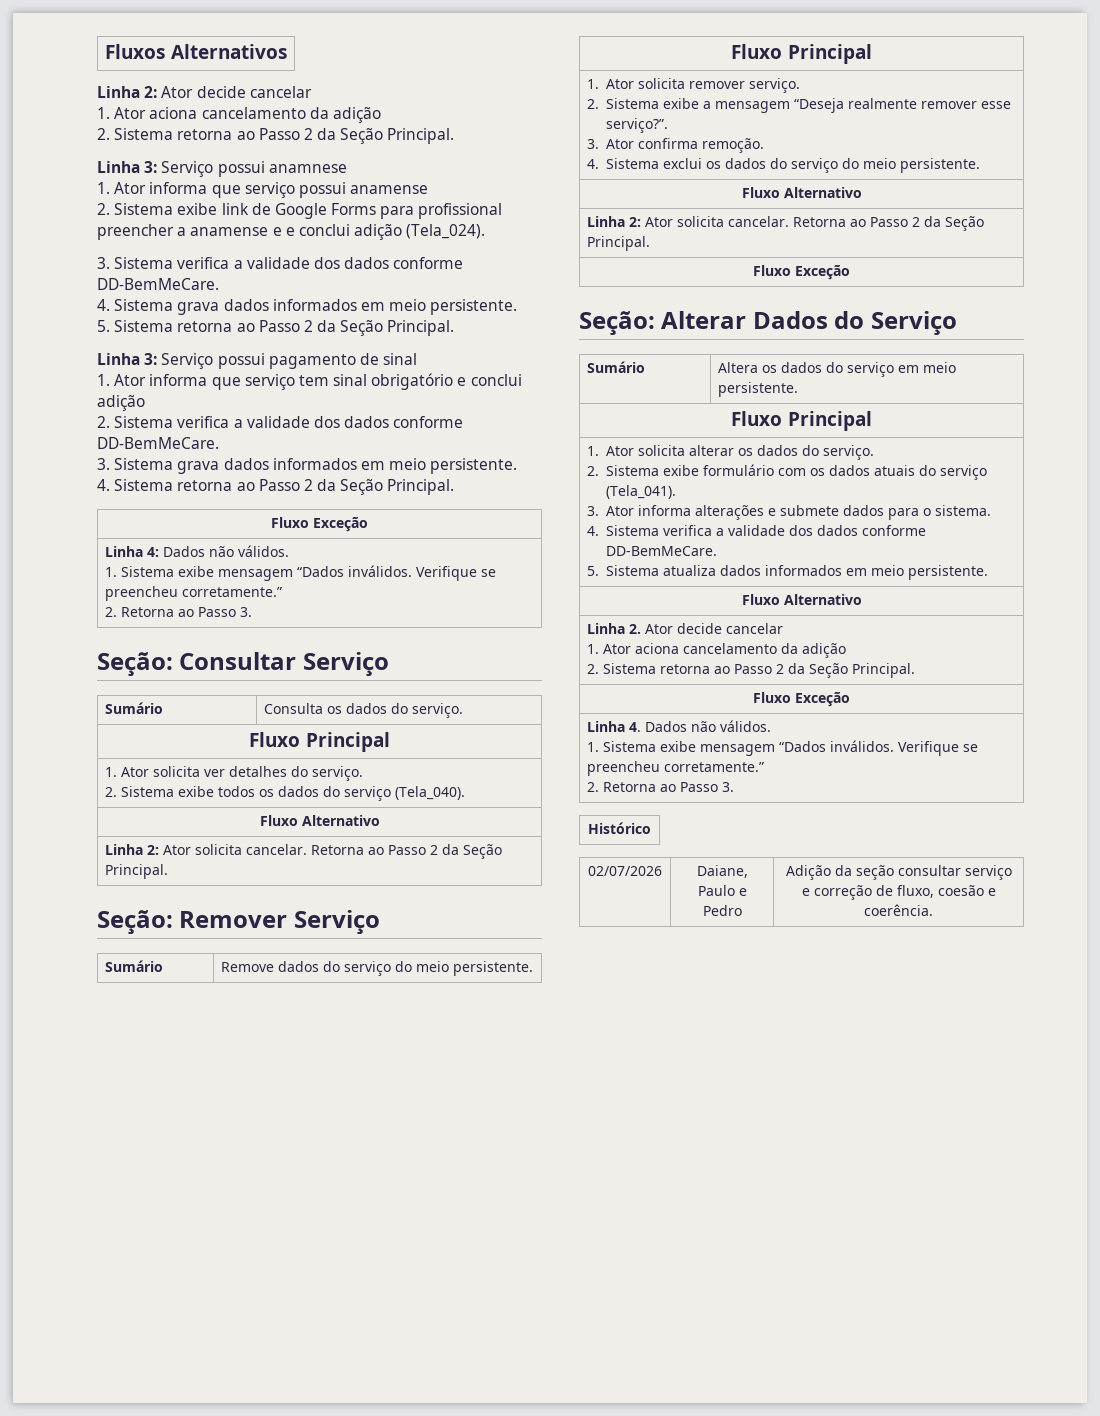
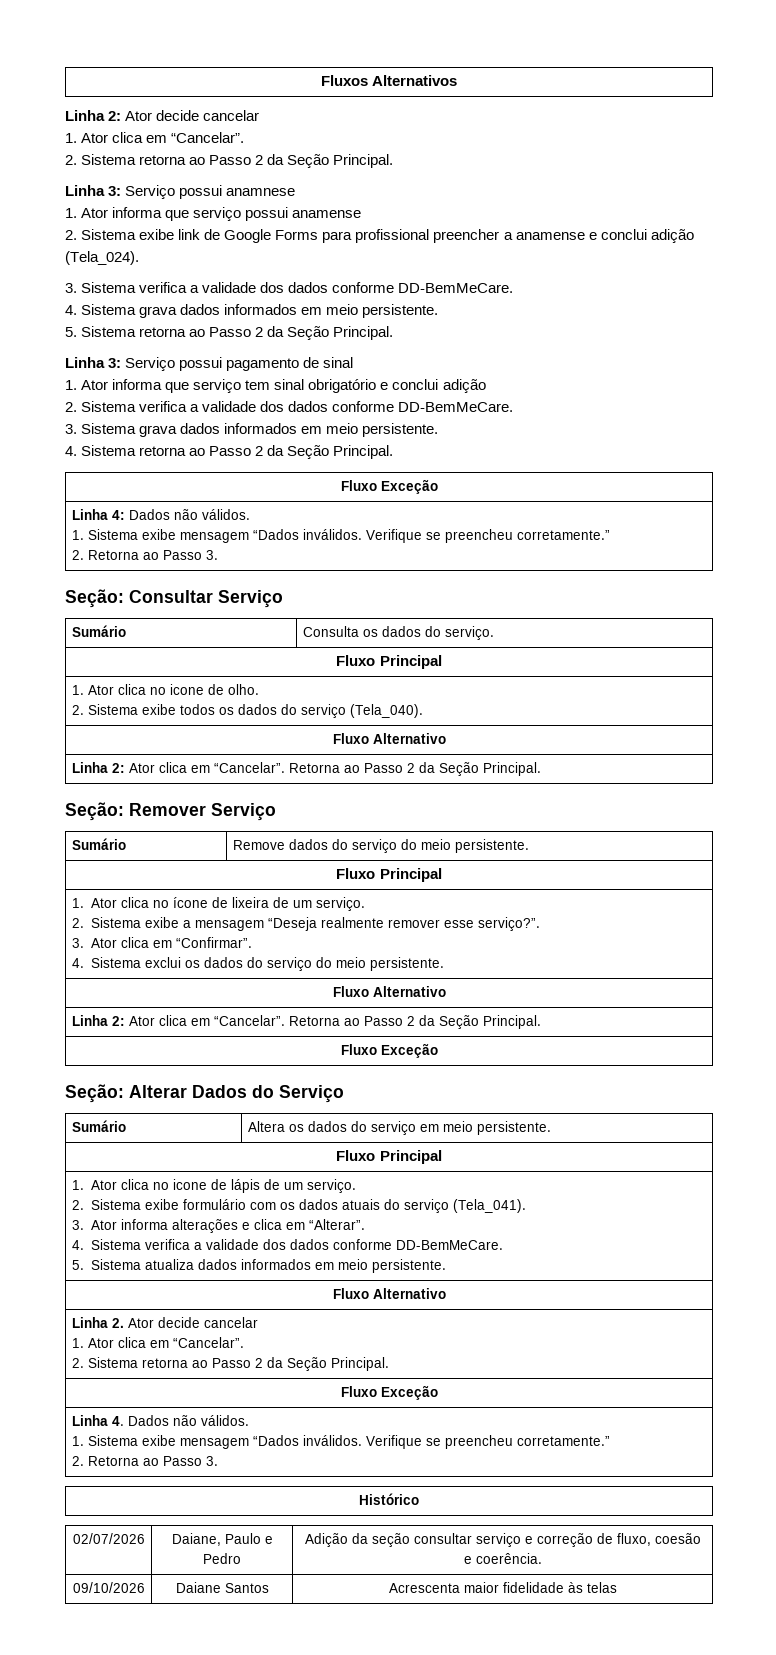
  Linha 2: Ator decide cancelar
- 1. Ator aciona cancelamento da adição
+ 1. Ator clica em “Cancelar”.
- 2. Sistema exibe link de Google Forms para profissional preencher a anamense e e conclui adição (Tela_024).
+ 2. Sistema exibe link de Google Forms para profissional preencher a anamense e conclui adição (Tela_024).
- 1. Ator solicita ver detalhes do serviço.
+ 1. Ator clica no icone de olho.
  2. Sistema exibe todos os dados do serviço (Tela_040).
  Fluxo Alternativo
- Linha 2: Ator solicita cancelar. Retorna ao Passo 2 da Seção Principal.
+ Linha 2: Ator clica em “Cancelar”. Retorna ao Passo 2 da Seção Principal.
- 1. Ator solicita remover serviço.
+ 1. Ator clica no ícone de lixeira de um serviço.
  2. Sistema exibe a mensagem “Deseja realmente remover esse serviço?”.
- 3. Ator confirma remoção.
+ 3. Ator clica em “Confirmar”.
  4. Sistema exclui os dados do serviço do meio persistente.
  Fluxo Alternativo
- Linha 2: Ator solicita cancelar. Retorna ao Passo 2 da Seção Principal.
+ Linha 2: Ator clica em “Cancelar”. Retorna ao Passo 2 da Seção Principal.
- 1. Ator solicita alterar os dados do serviço.
+ 1. Ator clica no icone de lápis de um serviço.
- 3. Ator informa alterações e submete dados para o sistema.
+ 3. Ator informa alterações e clica em “Alterar”.
  Linha 2. Ator decide cancelar
- 1. Ator aciona cancelamento da adição
+ 1. Ator clica em “Cancelar”.
+ 09/10/2026 | Daiane Santos | Acrescenta maior fidelidade às telas

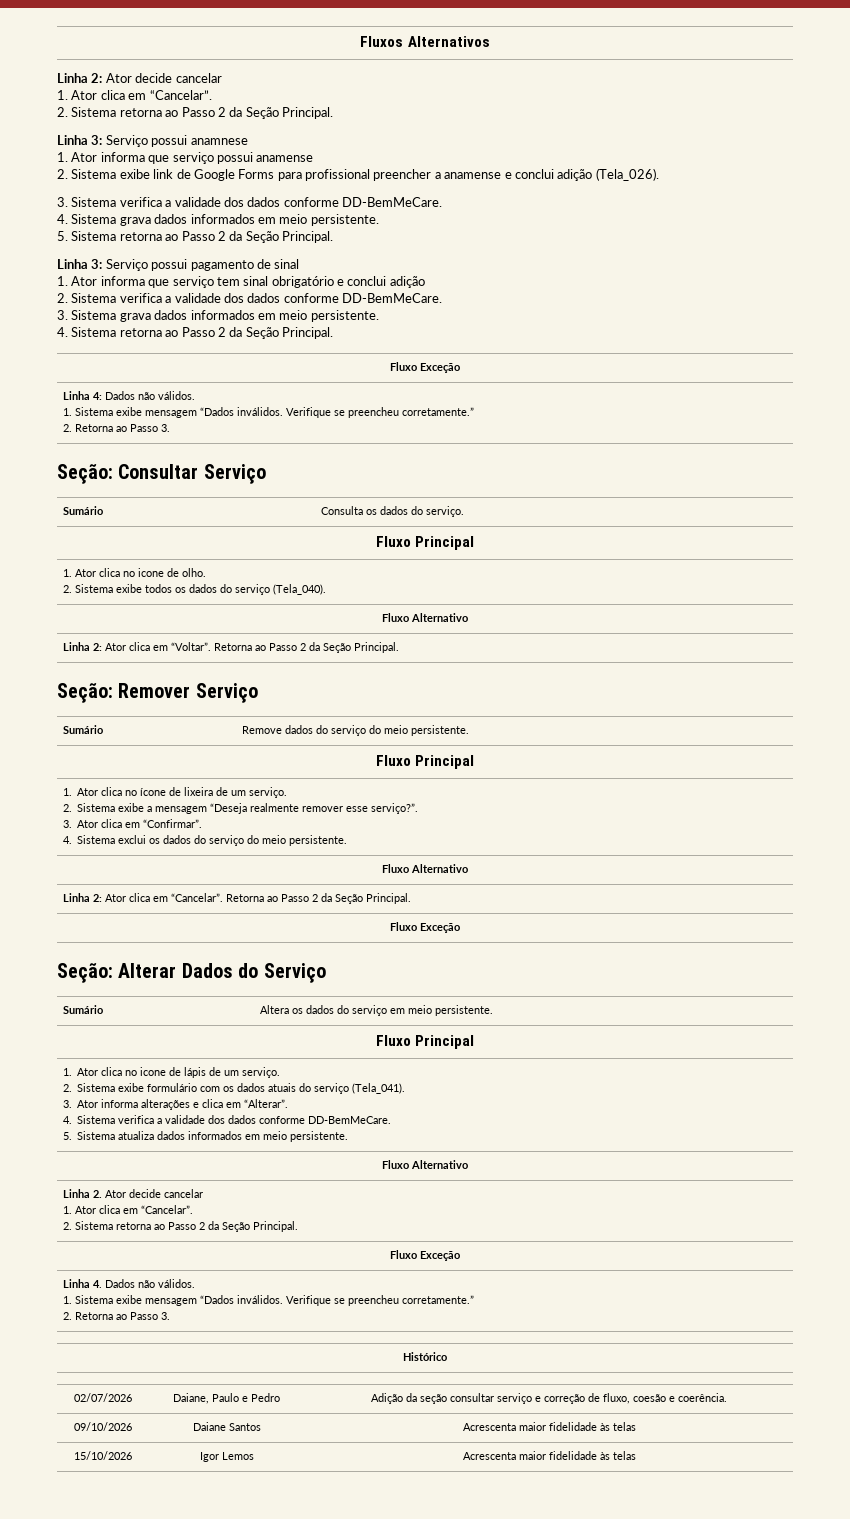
- 2. Sistema exibe link de Google Forms para profissional preencher a anamense e conclui adição (Tela_024).
+ 2. Sistema exibe link de Google Forms para profissional preencher a anamense e conclui adição (Tela_026).
  1. Ator clica no icone de olho.
  2. Sistema exibe todos os dados do serviço (Tela_040).
  Fluxo Alternativo
- Linha 2: Ator clica em “Cancelar”. Retorna ao Passo 2 da Seção Principal.
+ Linha 2: Ator clica em “Voltar”. Retorna ao Passo 2 da Seção Principal.
+ 15/10/2026 | Igor Lemos | Acrescenta maior fidelidade às telas

